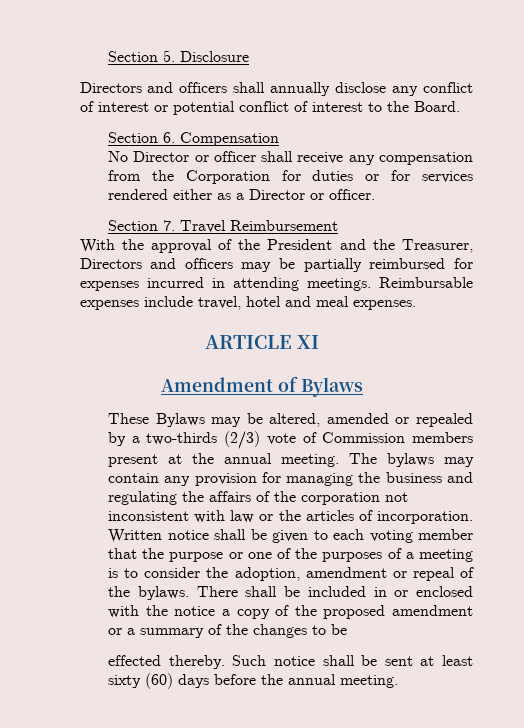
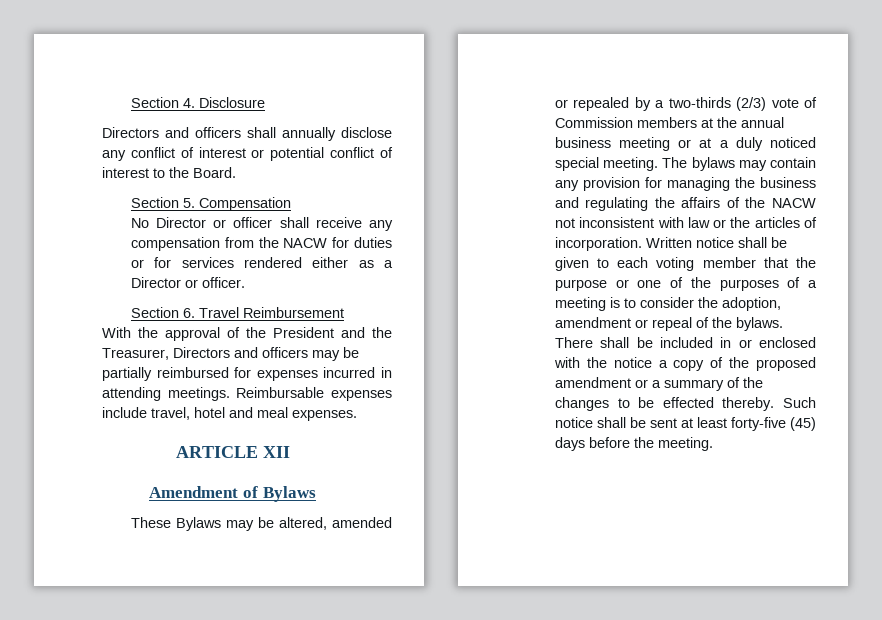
- Section 5. Disclosure
+ Section 4. Disclosure
- Section 6. Compensation
+ Section 5. Compensation
- No Director or officer shall receive any compensation from the Corporation for duties or for services rendered either as a Director or officer.
+ No Director or officer shall receive any compensation from the NACW for duties or for services rendered either as a Director or officer.
- Section 7. Travel Reimbursement
+ Section 6. Travel Reimbursement
- ARTICLE XI
+ ARTICLE XII
- These Bylaws may be altered, amended or repealed by a two-thirds (2/3) vote of Commission members present at the annual meeting.
+ These Bylaws may be altered, amended or repealed by a two-thirds (2/3) vote of Commission members at the annual business meeting or at a duly noticed special meeting.
- The bylaws may contain any provision for managing the business and regulating the affairs of the corporation not inconsistent with law or the articles of incorporation.
+ The bylaws may contain any provision for managing the business and regulating the affairs of the NACW not inconsistent with law or the articles of incorporation.
- There shall be included in or enclosed with the notice a copy of the proposed amendment or a summary of the changes to be
- effected thereby.
+ There shall be included in or enclosed with the notice a copy of the proposed amendment or a summary of the changes to be effected thereby.
- Such notice shall be sent at least sixty (60) days before the annual meeting.
+ Such notice shall be sent at least forty-five (45) days before the meeting.

